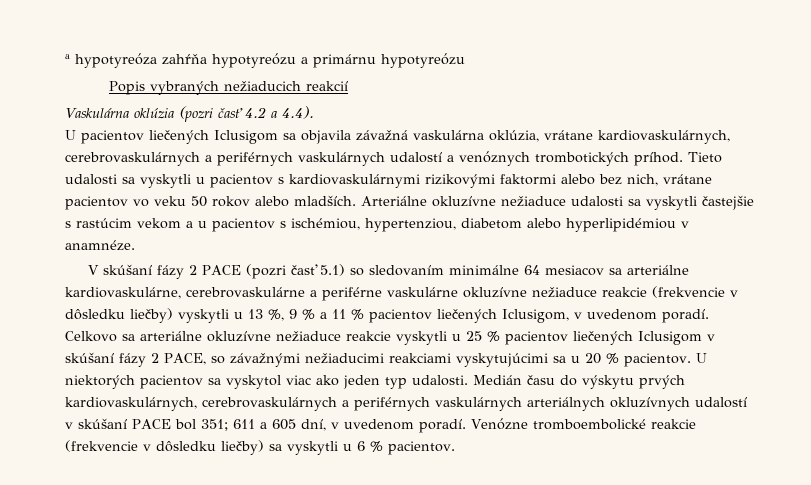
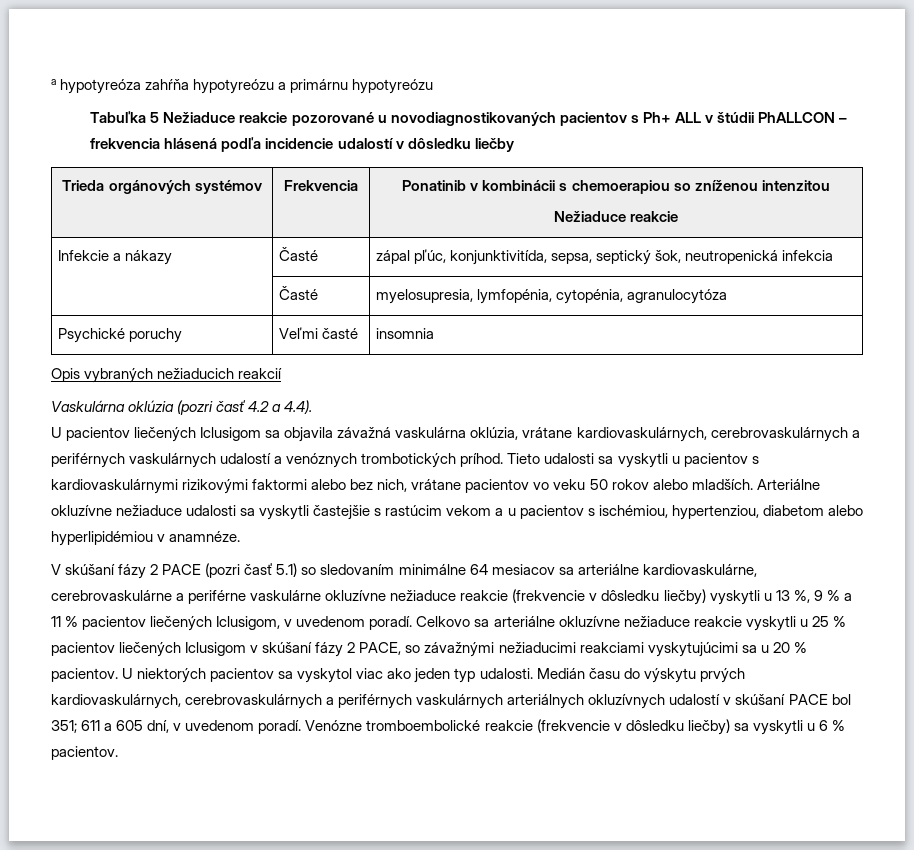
- Popis vybraných nežiaducich reakcií
+ Tabuľka 5 Nežiaduce reakcie pozorované u novodiagnostikovaných pacientov s Ph+ ALL v štúdii PhALLCON – frekvencia hlásená podľa incidencie udalostí v dôsledku liečby
+ Trieda orgánových systémov | Frekvencia | Ponatinib v kombinácii s chemoerapiou so zníženou intenzitou
+ Nežiaduce reakcie
+ Infekcie a nákazy | Časté | zápal pľúc, konjunktivitída, sepsa, septický šok, neutropenická infekcia
+ | Časté | myelosupresia, lymfopénia, cytopénia, agranulocytóza
+ Psychické poruchy | Veľmi časté | insomnia
+ Opis vybraných nežiaducich reakcií

